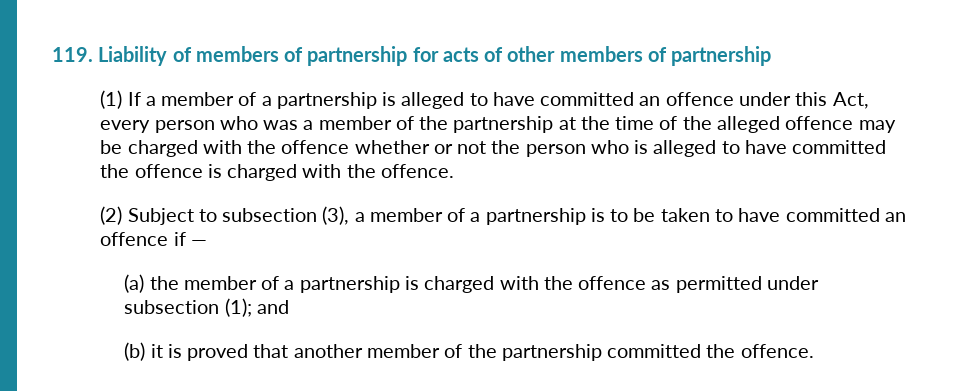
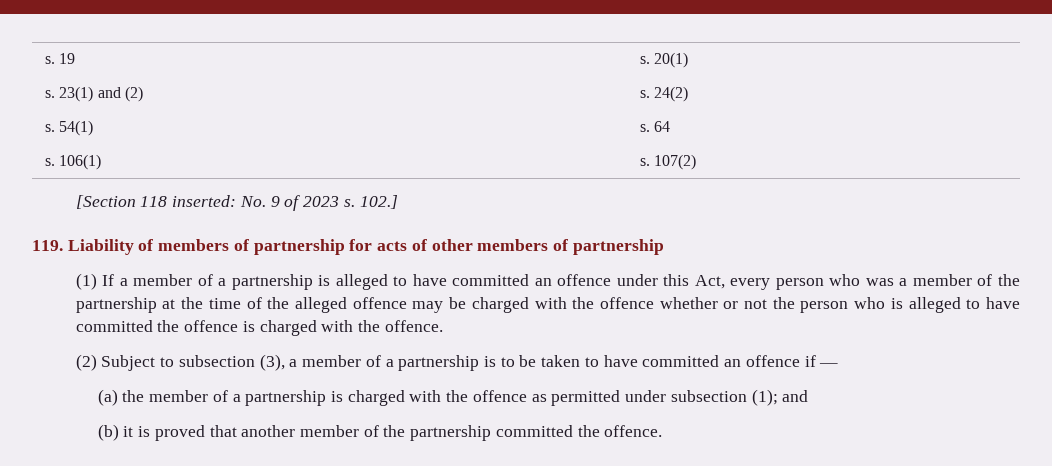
+ s. 19 | s. 20(1)
+ s. 23(1) and (2) | s. 24(2)
+ s. 54(1) | s. 64
+ s. 106(1) | s. 107(2)
+ [Section 118 inserted: No. 9 of 2023 s. 102.]

